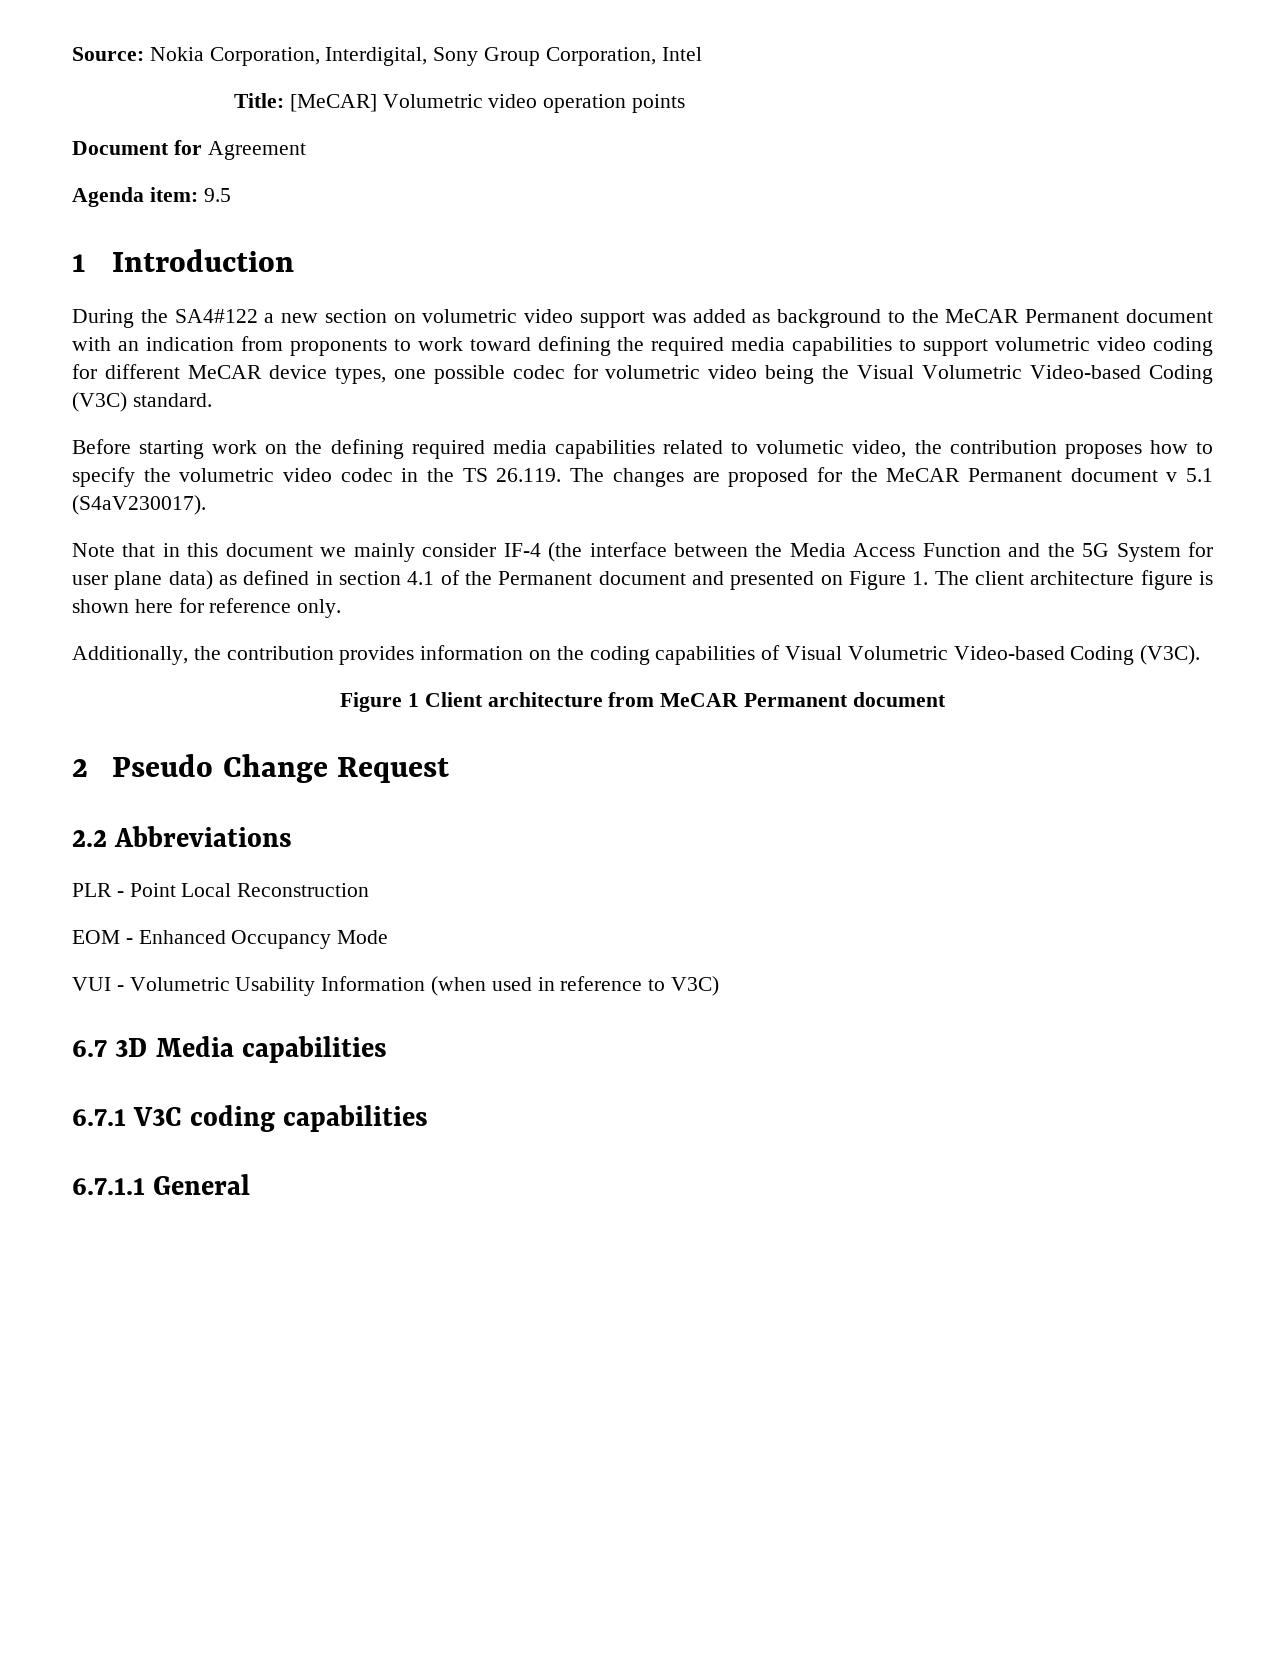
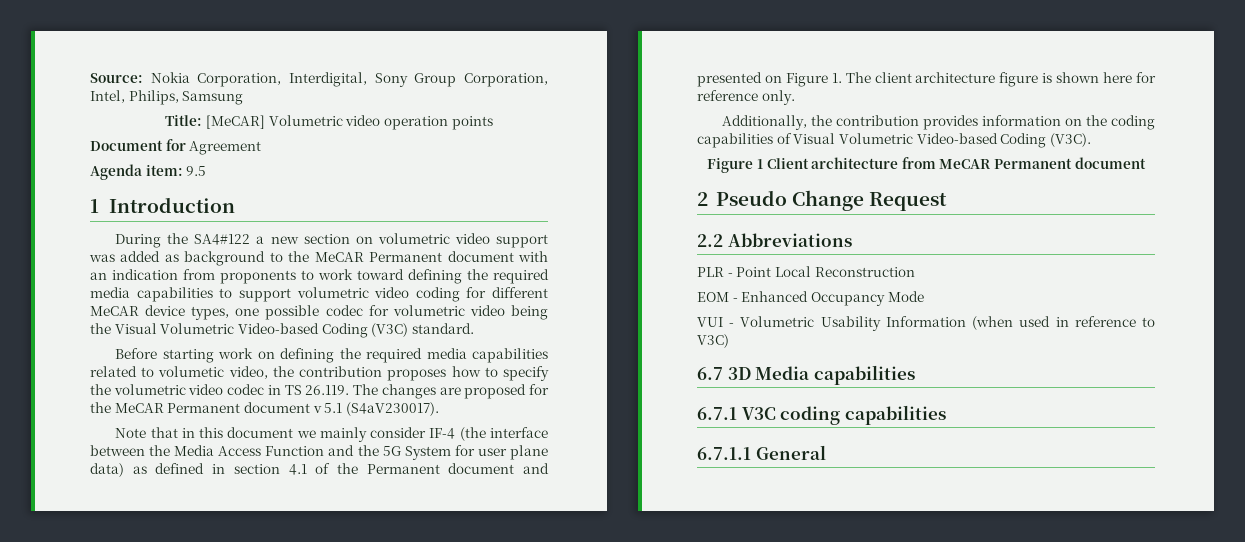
- Source: Nokia Corporation, Interdigital, Sony Group Corporation, Intel
+ Source: Nokia Corporation, Interdigital, Sony Group Corporation, Intel, Philips, Samsung
- Before starting work on the defining required media capabilities related to volumetic video, the contribution proposes how to specify the volumetric video codec in the TS 26.119. The changes are proposed for the MeCAR Permanent document v 5.1 (S4aV230017).
+ Before starting work on defining the required media capabilities related to volumetic video, the contribution proposes how to specify the volumetric video codec in TS 26.119. The changes are proposed for the MeCAR Permanent document v 5.1 (S4aV230017).

